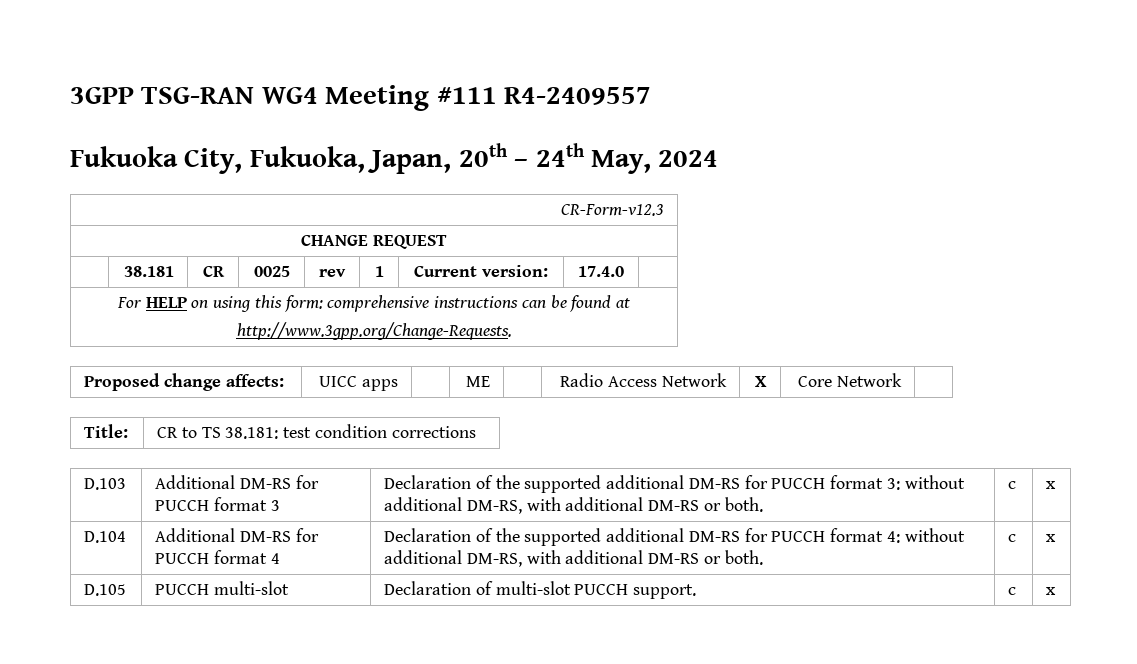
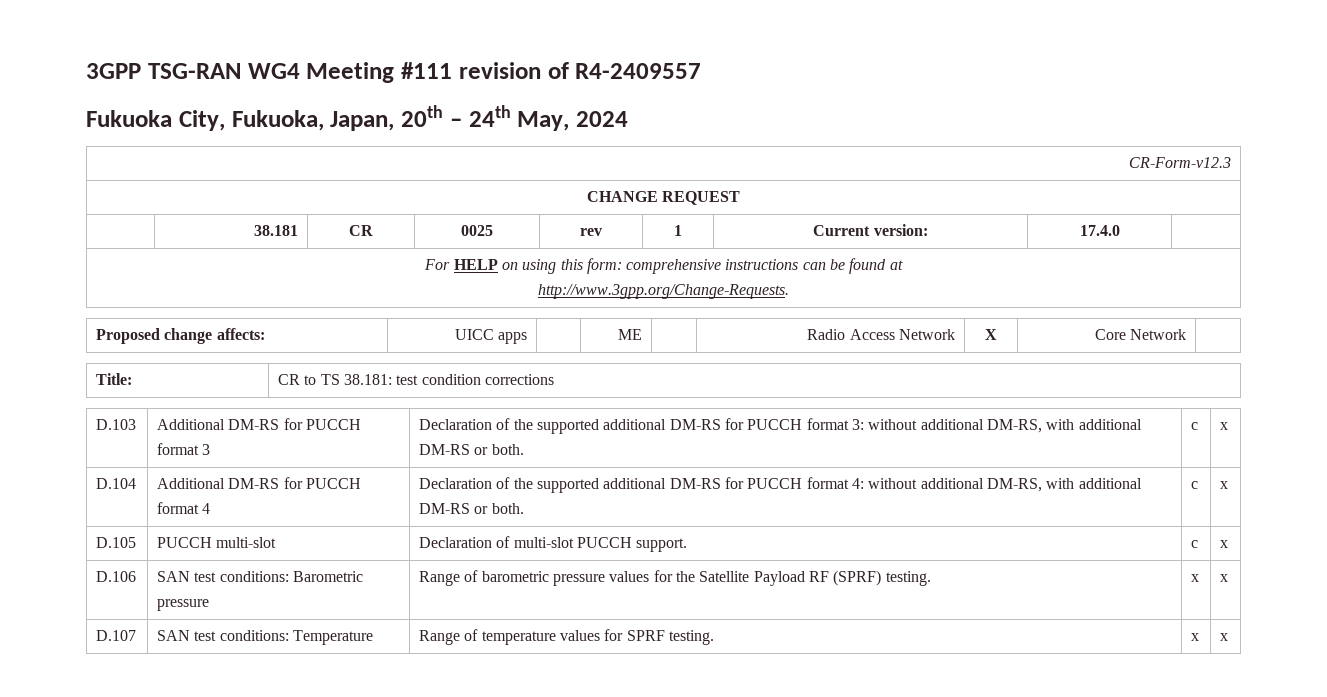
- 3GPP TSG-RAN WG4 Meeting #111 R4-2409557
+ 3GPP TSG-RAN WG4 Meeting #111 revision of R4-2409557
+ D.106 | SAN test conditions: Barometric pressure | Range of barometric pressure values for the Satellite Payload RF (SPRF) testing. | x | x
+ D.107 | SAN test conditions: Temperature | Range of temperature values for SPRF testing. | x | x

